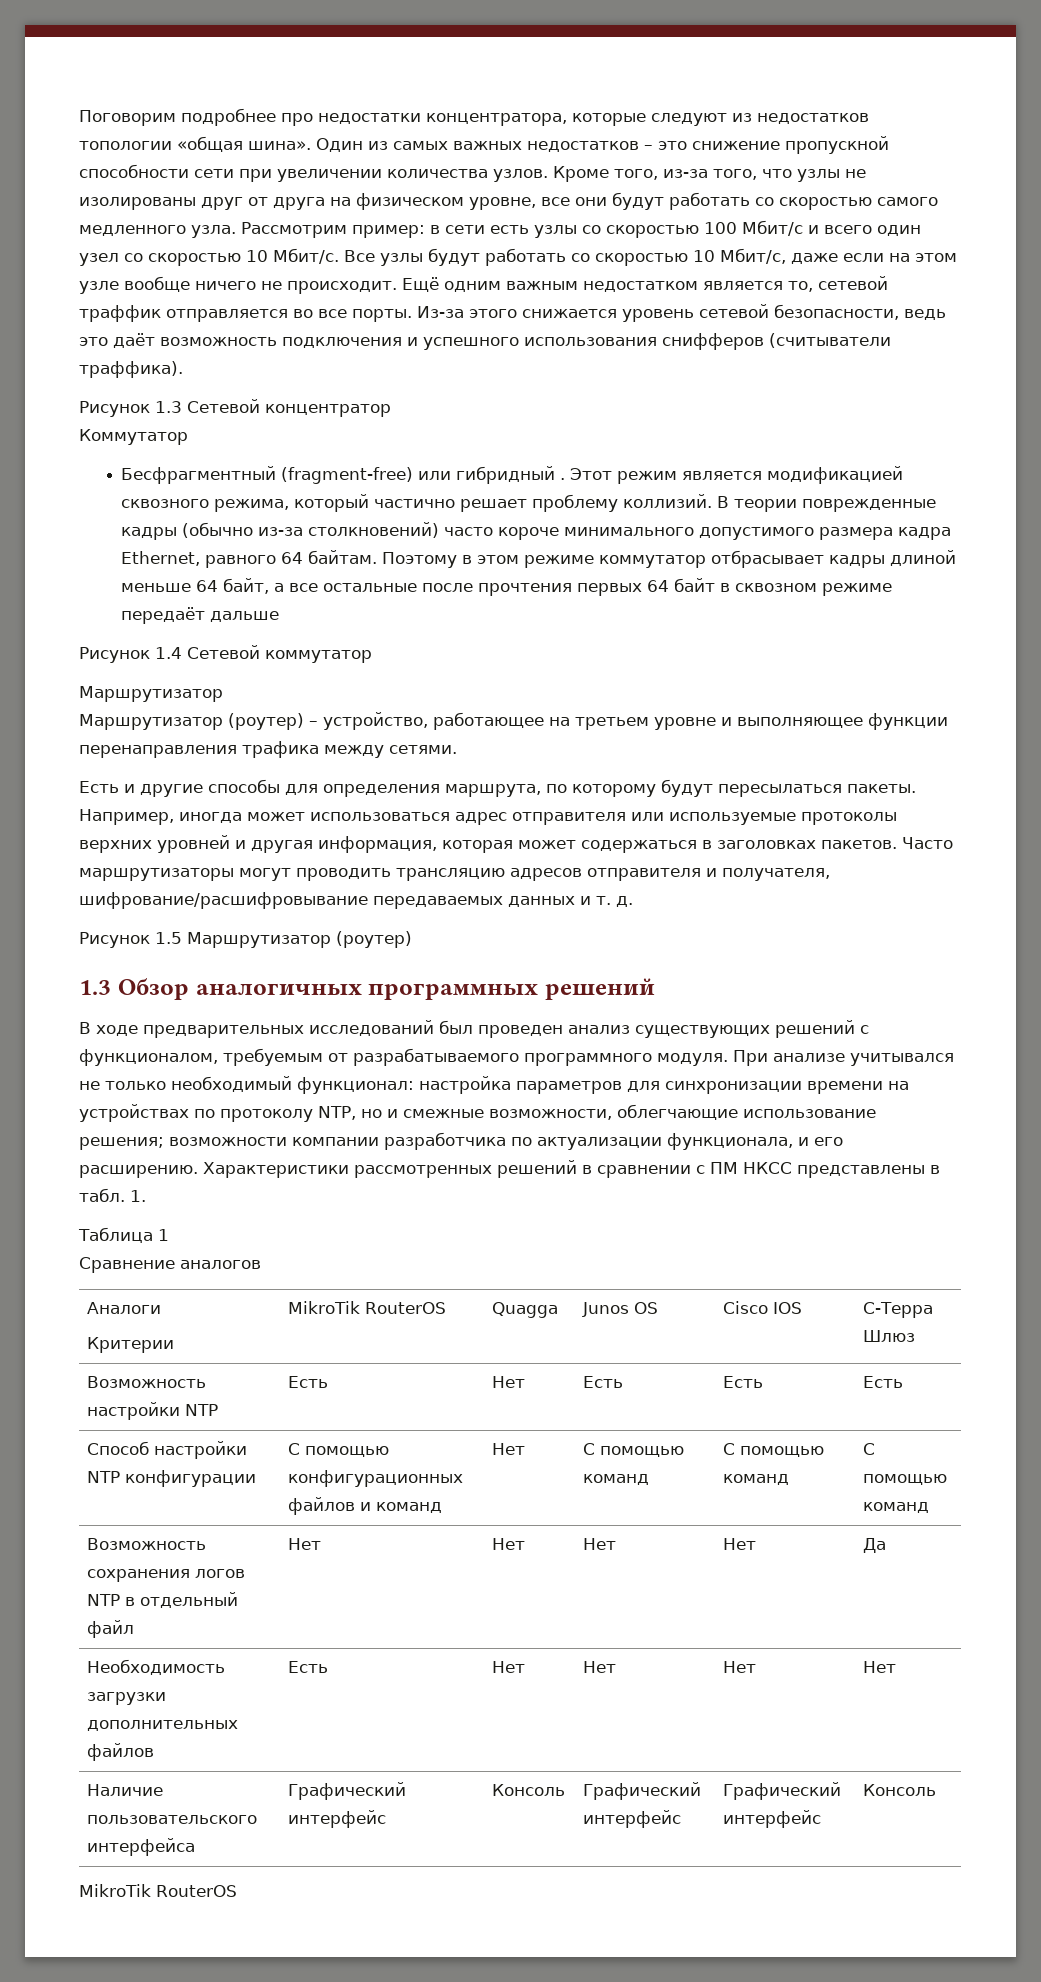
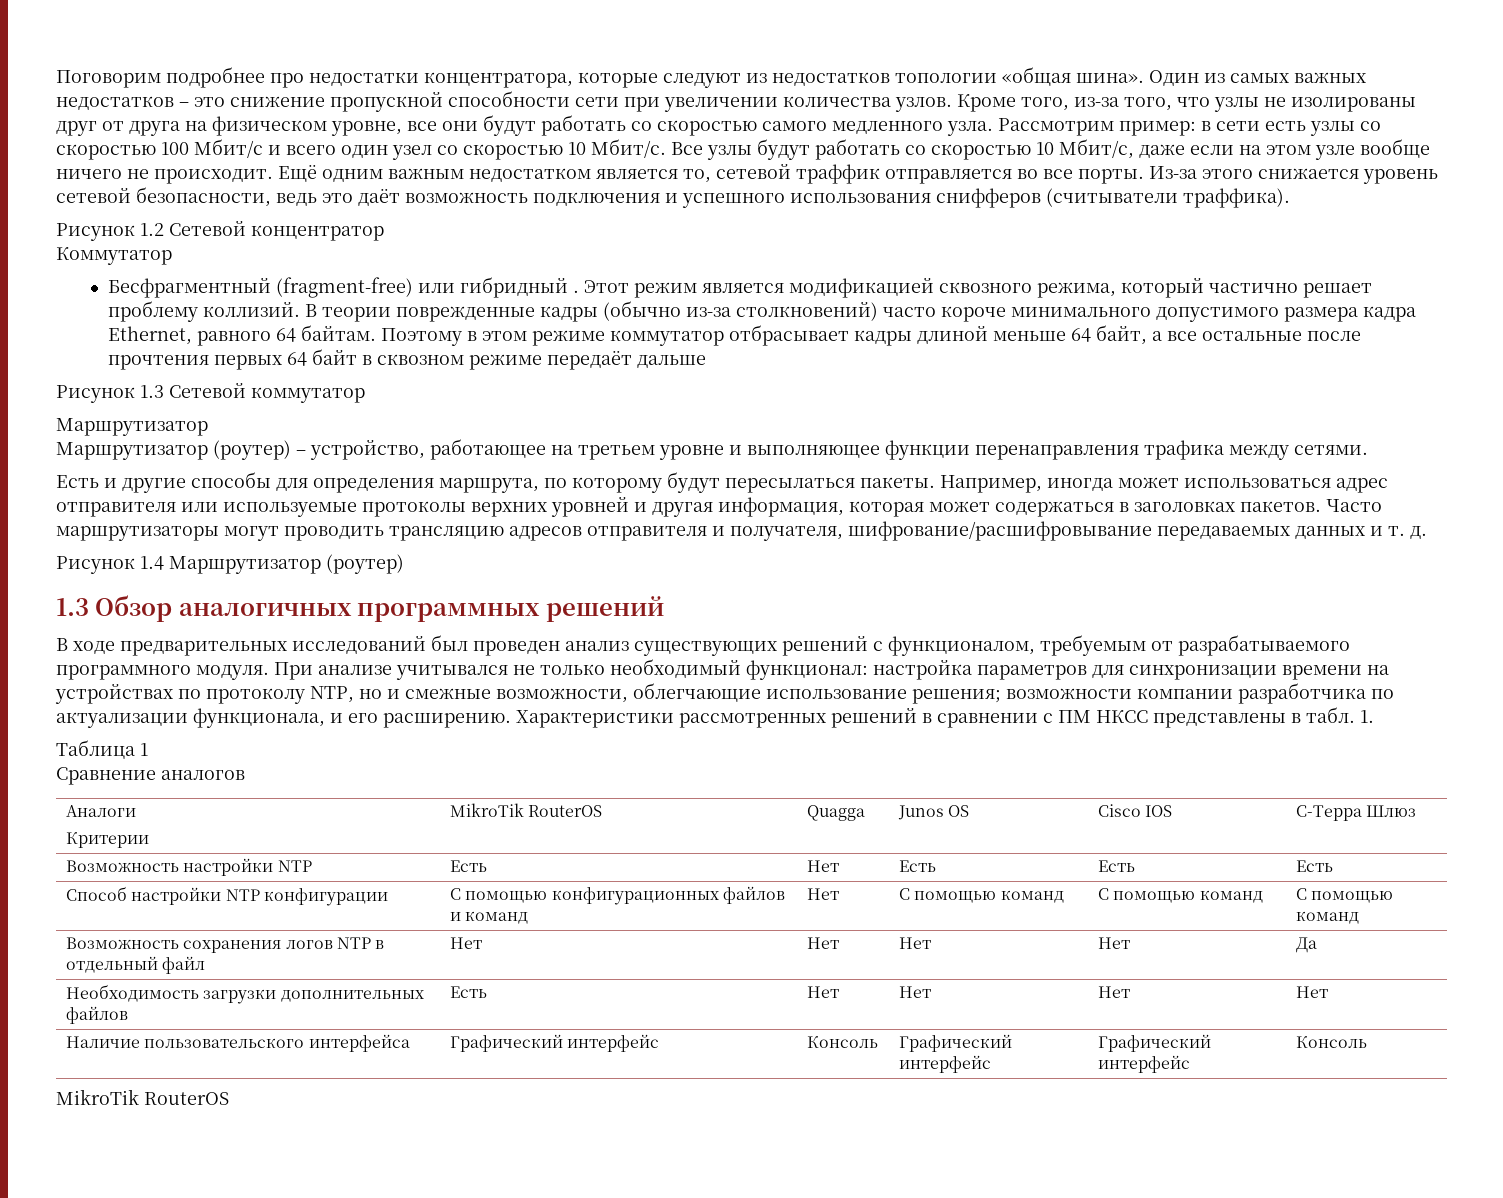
- Рисунок 1.3 Сетевой концентратор
+ Рисунок 1.2 Сетевой концентратор
- Рисунок 1.4 Сетевой коммутатор
+ Рисунок 1.3 Сетевой коммутатор
- Рисунок 1.5 Маршрутизатор (роутер)
+ Рисунок 1.4 Маршрутизатор (роутер)

